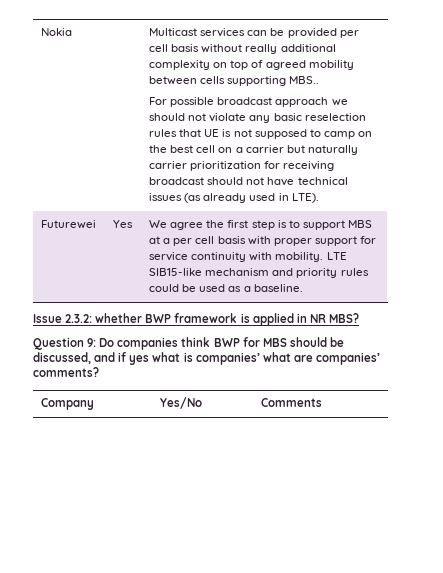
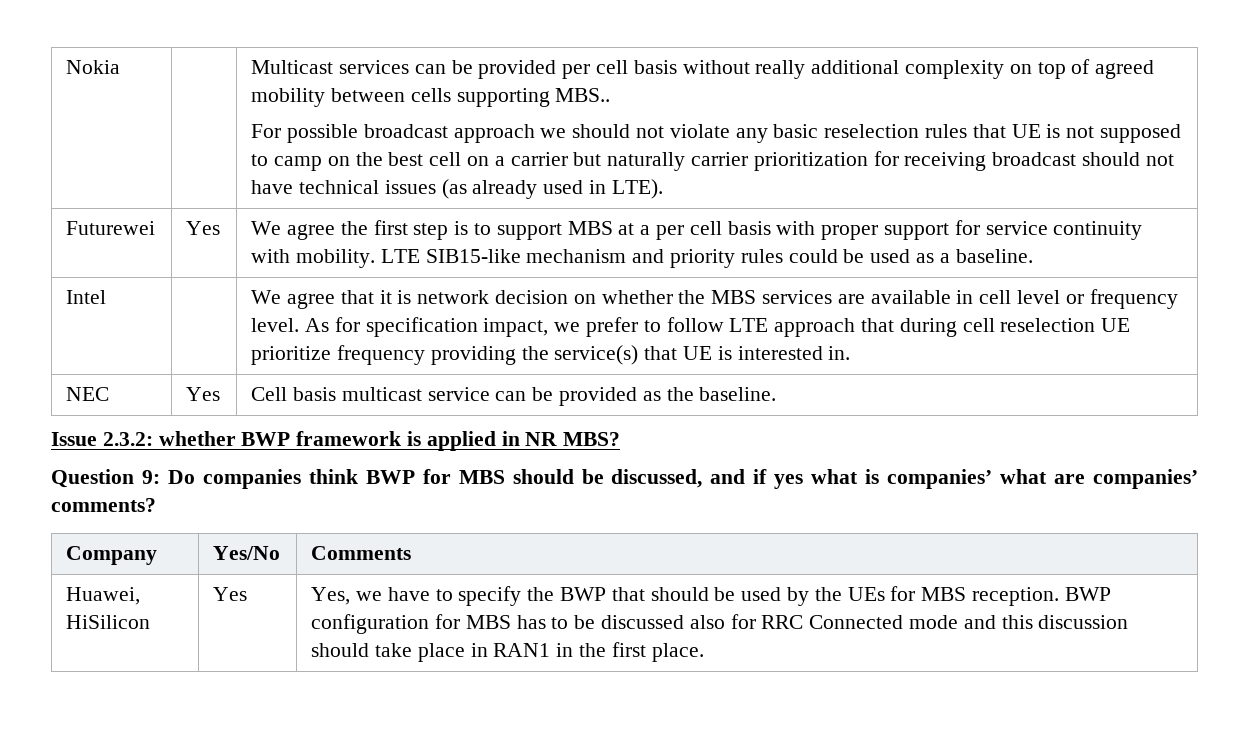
+ Intel | | We agree that it is network decision on whether the MBS services are available in cell level or frequency level. As for specification impact, we prefer to follow LTE approach that during cell reselection UE prioritize frequency providing the service(s) that UE is interested in.
+ NEC | Yes | Cell basis multicast service can be provided as the baseline.
+ Huawei, HiSilicon | Yes | Yes, we have to specify the BWP that should be used by the UEs for MBS reception. BWP configuration for MBS has to be discussed also for RRC Connected mode and this discussion should take place in RAN1 in the first place.

